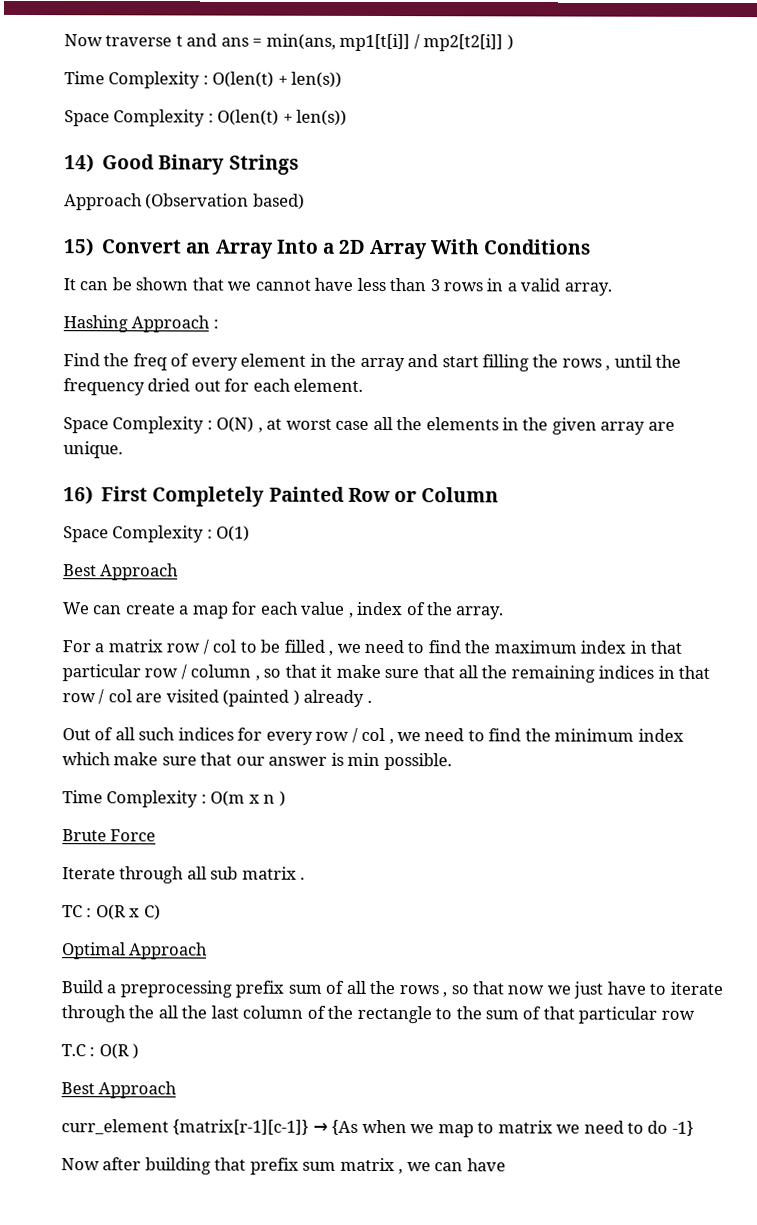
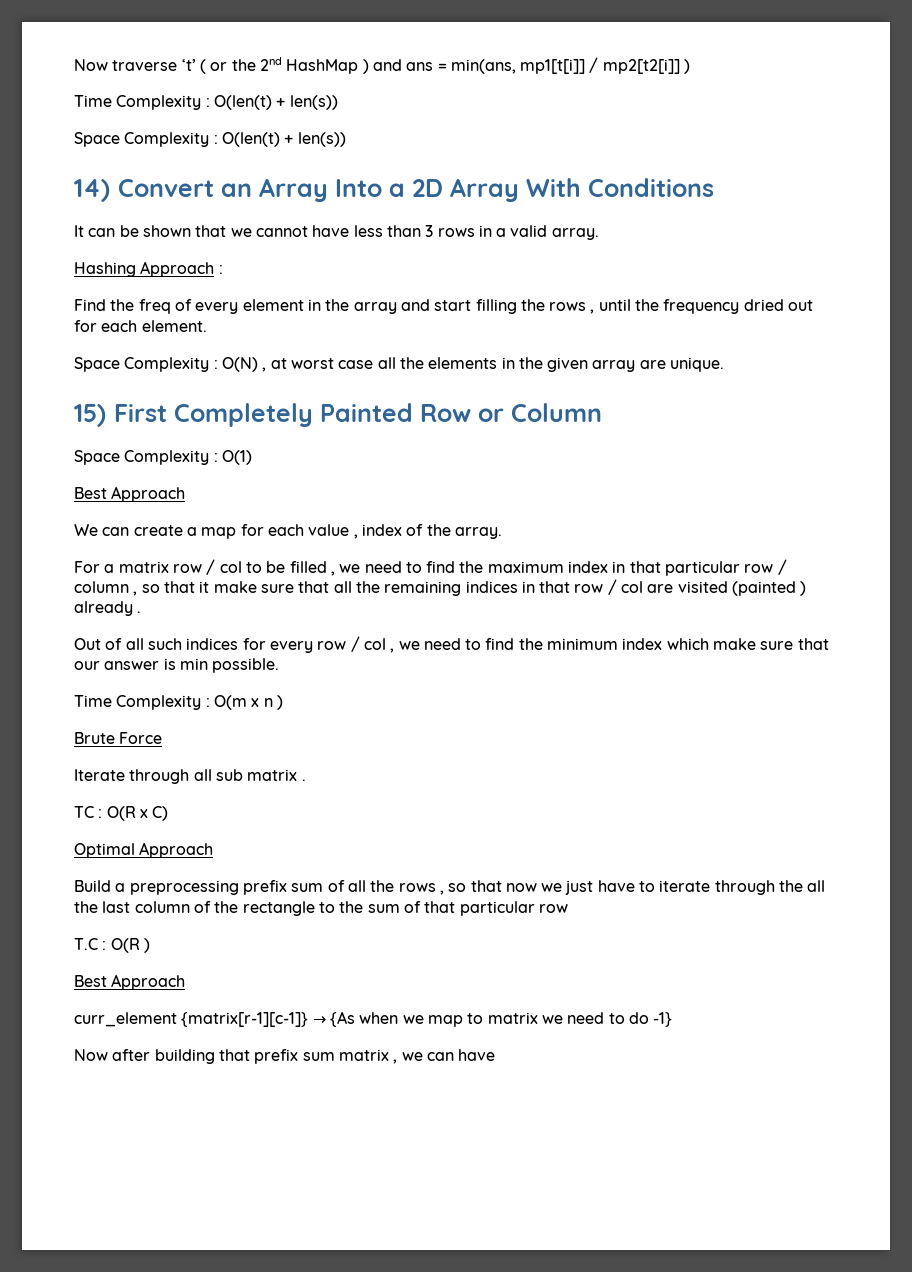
- Now traverse t and ans = min(ans, mp1[t[i]] / mp2[t2[i]] )
+ Now traverse ‘t’ ( or the 2nd HashMap ) and ans = min(ans, mp1[t[i]] / mp2[t2[i]] )
- 14) Good Binary Strings
- Approach (Observation based)
- 15) Convert an Array Into a 2D Array With Conditions
+ 14) Convert an Array Into a 2D Array With Conditions
- 16) First Completely Painted Row or Column
+ 15) First Completely Painted Row or Column

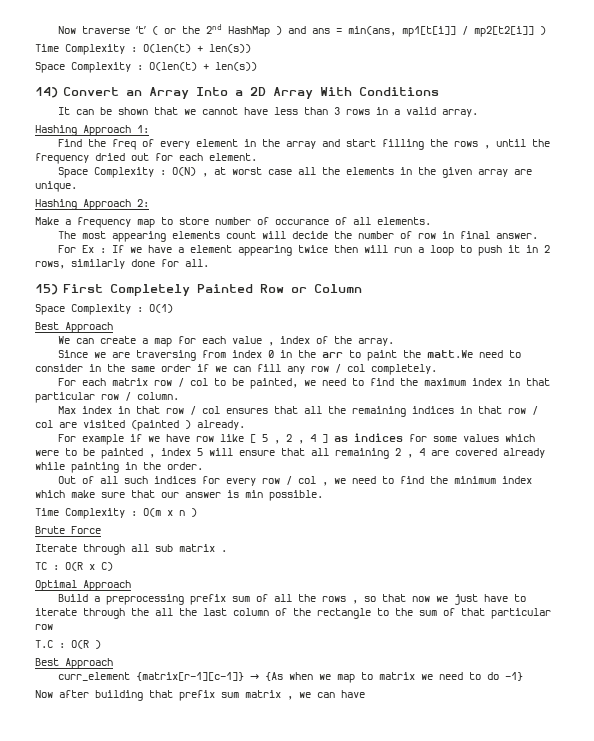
- Hashing Approach :
+ Hashing Approach 1:
+ Hashing Approach 2:
+ Make a frequency map to store number of occurance of all elements.
+ The most appearing elements count will decide the number of row in final answer.
+ For Ex : If we have a element appearing twice then will run a loop to push it in 2 rows, similarly done for all.
- For a matrix row / col to be filled , we need to find the maximum index in that particular row / column , so that it make sure that all the remaining indices in that row / col are visited (painted ) already .
+ Since we are traversing from index 0 in the arr to paint the matt.We need to consider in the same order if we can fill any row / col completely.
+ For each matrix row / col to be painted, we need to find the maximum index in that particular row / column.
+ Max index in that row / col ensures that all the remaining indices in that row / col are visited (painted ) already.
+ For example if we have row like [ 5 , 2 , 4 ] as indices for some values which were to be painted , index 5 will ensure that all remaining 2 , 4 are covered already while painting in the order.

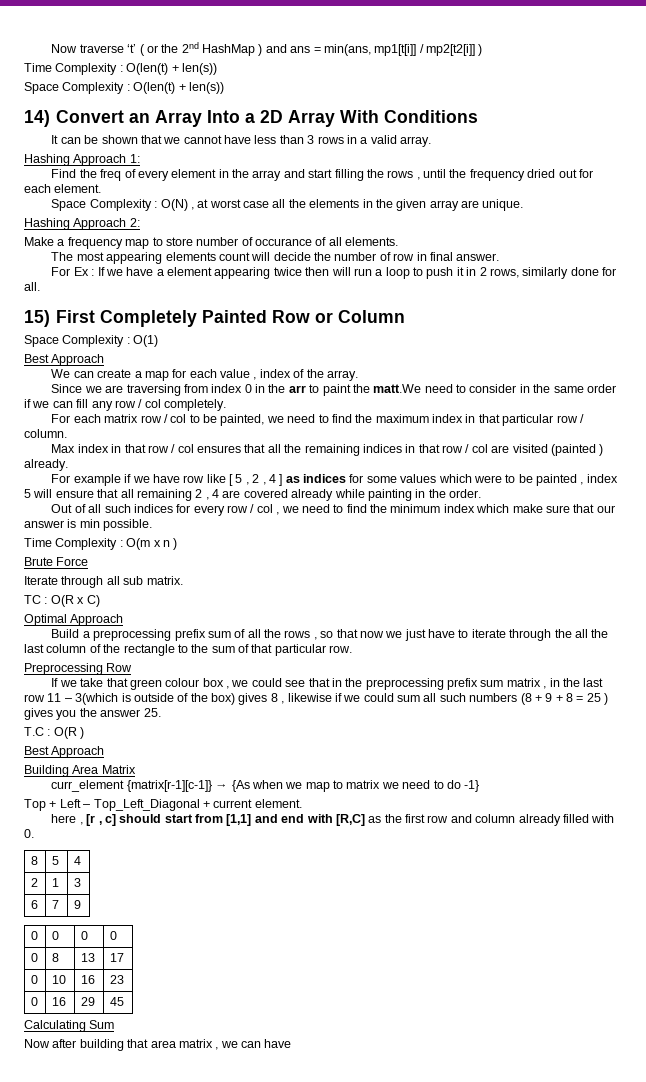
- Iterate through all sub matrix .
+ Iterate through all sub matrix.
- Build a preprocessing prefix sum of all the rows , so that now we just have to iterate through the all the last column of the rectangle to the sum of that particular row
+ Build a preprocessing prefix sum of all the rows , so that now we just have to iterate through the all the last column of the rectangle to the sum of that particular row.
+ Preprocessing Row
+ If we take that green colour box , we could see that in the preprocessing prefix sum matrix , in the last row 11 – 3(which is outside of the box) gives 8 , likewise if we could sum all such numbers (8 + 9 + 8 = 25 ) gives you the answer 25.
+ Building Area Matrix
+ Top + Left – Top_Left_Diagonal + current element.
+ here , [r , c] should start from [1,1] and end with [R,C] as the first row and column already filled with 0.
+ 8 | 5 | 4
+ 2 | 1 | 3
+ 6 | 7 | 9
+ 0 | 0 | 0 | 0
+ 0 | 8 | 13 | 17
+ 0 | 10 | 16 | 23
+ 0 | 16 | 29 | 45
+ Calculating Sum
- Now after building that prefix sum matrix , we can have
+ Now after building that area matrix , we can have

